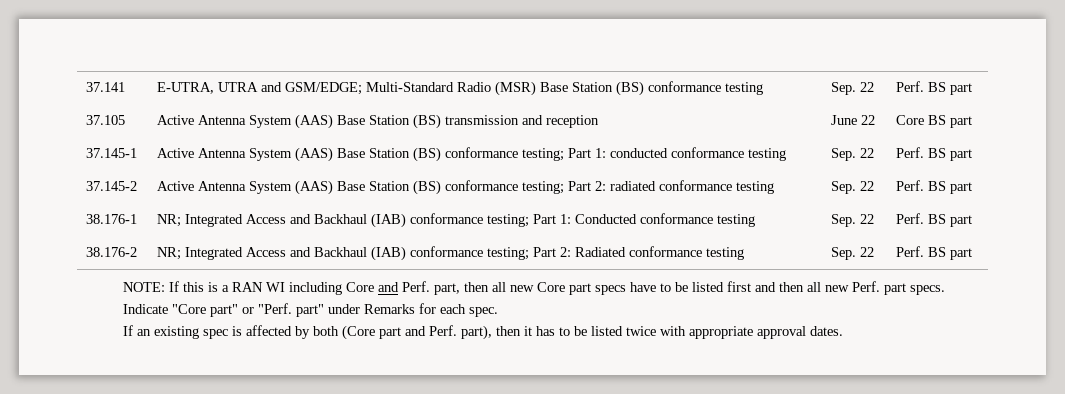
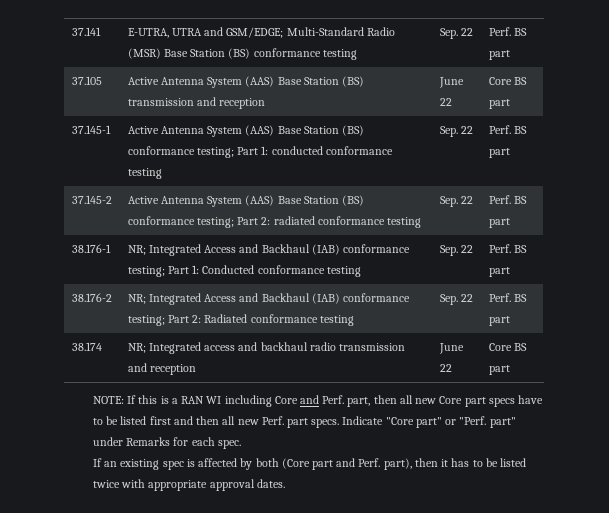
+ 38.174 | NR; Integrated access and backhaul radio transmission and reception | June 22 | Core BS part

